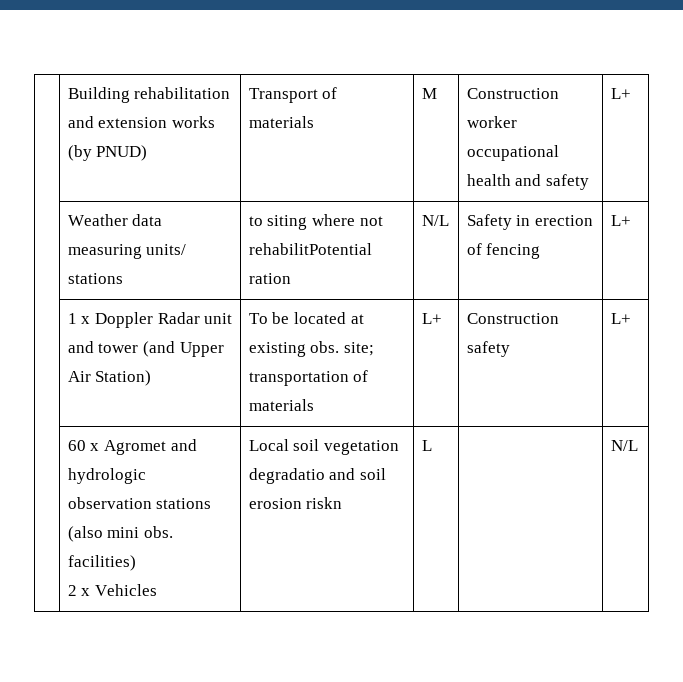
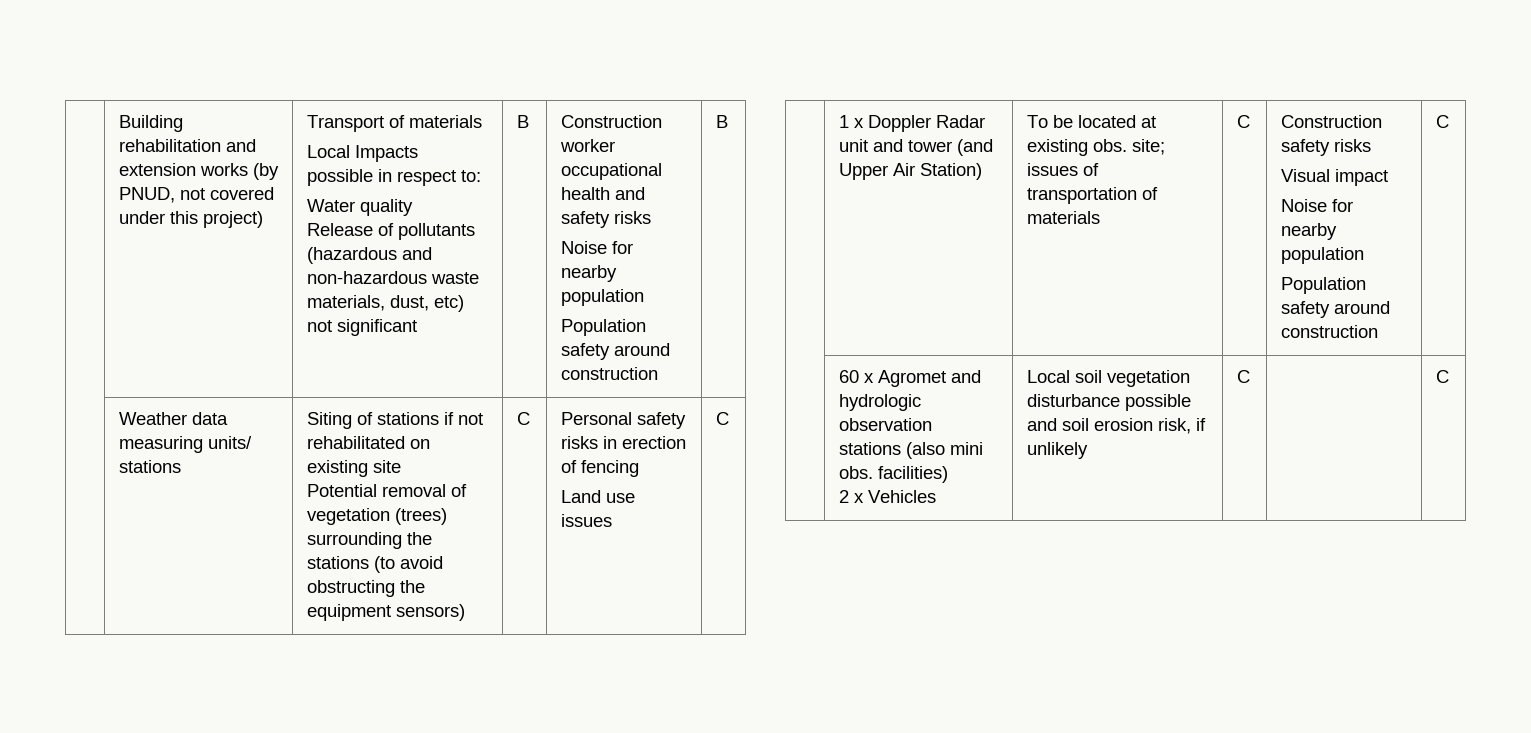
- Building rehabilitation and extension works (by PNUD) | Transport of materials | M
+ Building rehabilitation and extension works (by PNUD, not covered under this project) | Transport of materials
+ Local Impacts possible in respect to:
+ Water quality
+ Release of pollutants (hazardous and non-hazardous waste materials, dust, etc) not significant | B
- Construction worker occupational health and safety | L+
+ Construction worker occupational health and safety risks
+ Noise for nearby population
+ Population safety around construction | B
- | Weather data measuring units/ stations | to siting where not rehabilitPotential ration | N/L | Safety in erection of fencing | L+
+ | Weather data measuring units/ stations | Siting of stations if not rehabilitated on existing site
+ Potential removal of vegetation (trees) surrounding the stations (to avoid obstructing the equipment sensors) | C | Personal safety risks in erection of fencing
+ Land use issues | C
- | 1 x Doppler Radar unit and tower (and Upper Air Station) | To be located at existing obs. site; transportation of materials | L+ | Construction safety | L+
+ | 1 x Doppler Radar unit and tower (and Upper Air Station) | To be located at existing obs. site; issues of transportation of materials | C | Construction safety risks
+ Visual impact
+ Noise for nearby population
+ Population safety around construction | C
  | 60 x Agromet and hydrologic observation stations (also mini obs. facilities)
- 2 x Vehicles | Local soil vegetation degradatio and soil erosion riskn | L | | N/L
+ 2 x Vehicles | Local soil vegetation disturbance possible and soil erosion risk, if unlikely | C | | C

